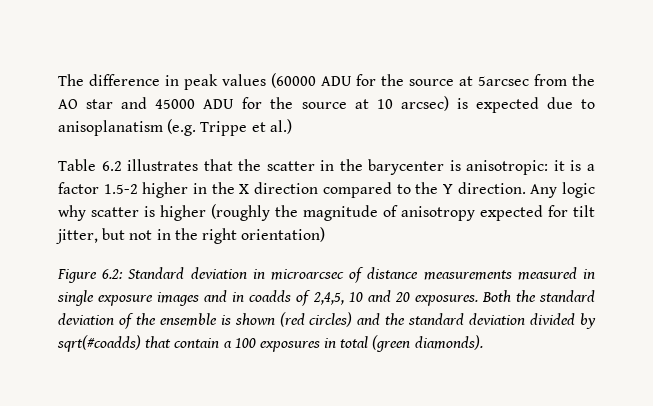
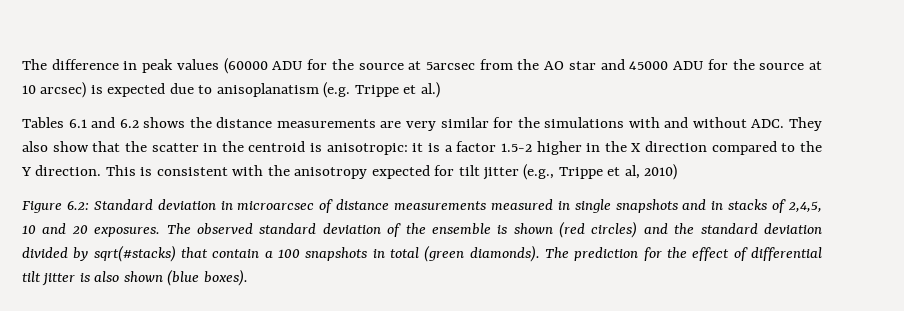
- Table 6.2 illustrates that the scatter in the barycenter is anisotropic: it is a factor 1.5-2 higher in the X direction compared to the Y direction.
+ Tables 6.1 and 6.2 shows the distance measurements are very similar for the simulations with and without ADC. They also show that the scatter in the centroid is anisotropic: it is a factor 1.5-2 higher in the X direction compared to the Y direction.
- Any logic why scatter is higher (roughly the magnitude of anisotropy expected for tilt jitter, but not in the right orientation)
+ This is consistent with the anisotropy expected for tilt jitter (e.g., Trippe et al, 2010)
- Figure 6.2: Standard deviation in microarcsec of distance measurements measured in single exposure images and in coadds of 2,4,5, 10 and 20 exposures.
+ Figure 6.2: Standard deviation in microarcsec of distance measurements measured in single snapshots and in stacks of 2,4,5, 10 and 20 exposures.
- Both the standard deviation of the ensemble is shown (red circles) and the standard deviation divided by sqrt(#coadds) that contain a 100 exposures in total (green diamonds).
+ The observed standard deviation of the ensemble is shown (red circles) and the standard deviation divided by sqrt(#stacks) that contain a 100 snapshots in total (green diamonds).
+ The prediction for the effect of differential tilt jitter is also shown (blue boxes).

